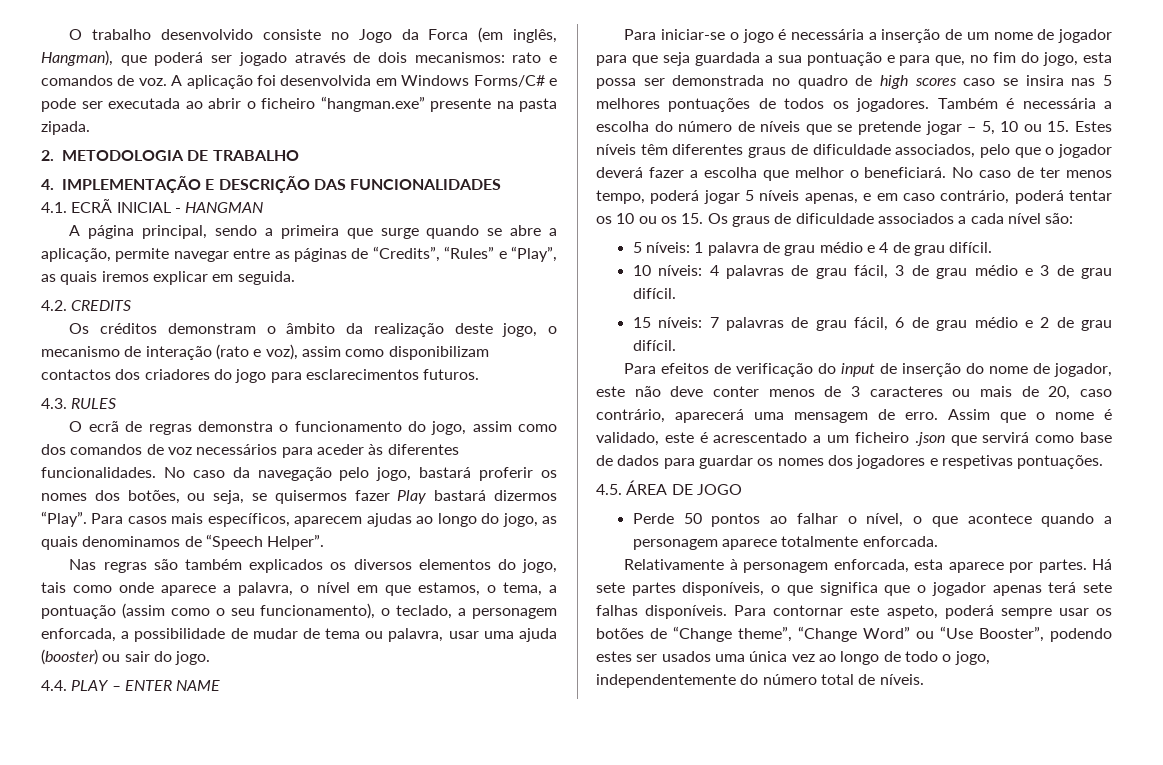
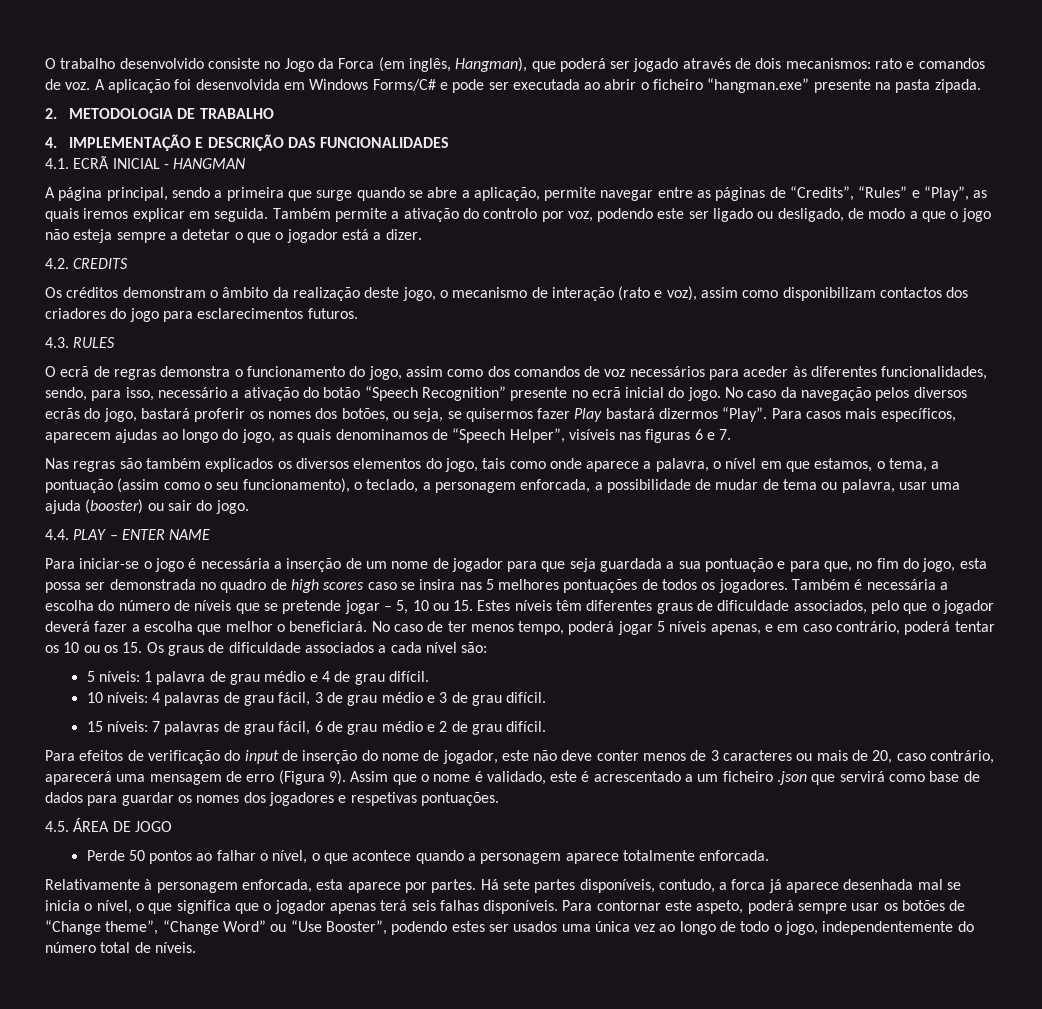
+ Também permite a ativação do controlo por voz, podendo este ser ligado ou desligado, de modo a que o jogo não esteja sempre a detetar o que o jogador está a dizer.
- O ecrã de regras demonstra o funcionamento do jogo, assim como dos comandos de voz necessários para aceder às diferentes funcionalidades. No caso da navegação pelo jogo, bastará proferir os nomes dos botões, ou seja, se quisermos fazer Play bastará dizermos “Play”.
+ O ecrã de regras demonstra o funcionamento do jogo, assim como dos comandos de voz necessários para aceder às diferentes funcionalidades, sendo, para isso, necessário a ativação do botão “Speech Recognition” presente no ecrã inicial do jogo. No caso da navegação pelos diversos ecrãs do jogo, bastará proferir os nomes dos botões, ou seja, se quisermos fazer Play bastará dizermos “Play”.
- Para casos mais específicos, aparecem ajudas ao longo do jogo, as quais denominamos de “Speech Helper”.
+ Para casos mais específicos, aparecem ajudas ao longo do jogo, as quais denominamos de “Speech Helper”, visíveis nas figuras 6 e 7.
- Para efeitos de verificação do input de inserção do nome de jogador, este não deve conter menos de 3 caracteres ou mais de 20, caso contrário, aparecerá uma mensagem de erro.
+ Para efeitos de verificação do input de inserção do nome de jogador, este não deve conter menos de 3 caracteres ou mais de 20, caso contrário, aparecerá uma mensagem de erro (Figura 9).
- Há sete partes disponíveis, o que significa que o jogador apenas terá sete falhas disponíveis.
+ Há sete partes disponíveis, contudo, a forca já aparece desenhada mal se inicia o nível, o que significa que o jogador apenas terá seis falhas disponíveis.

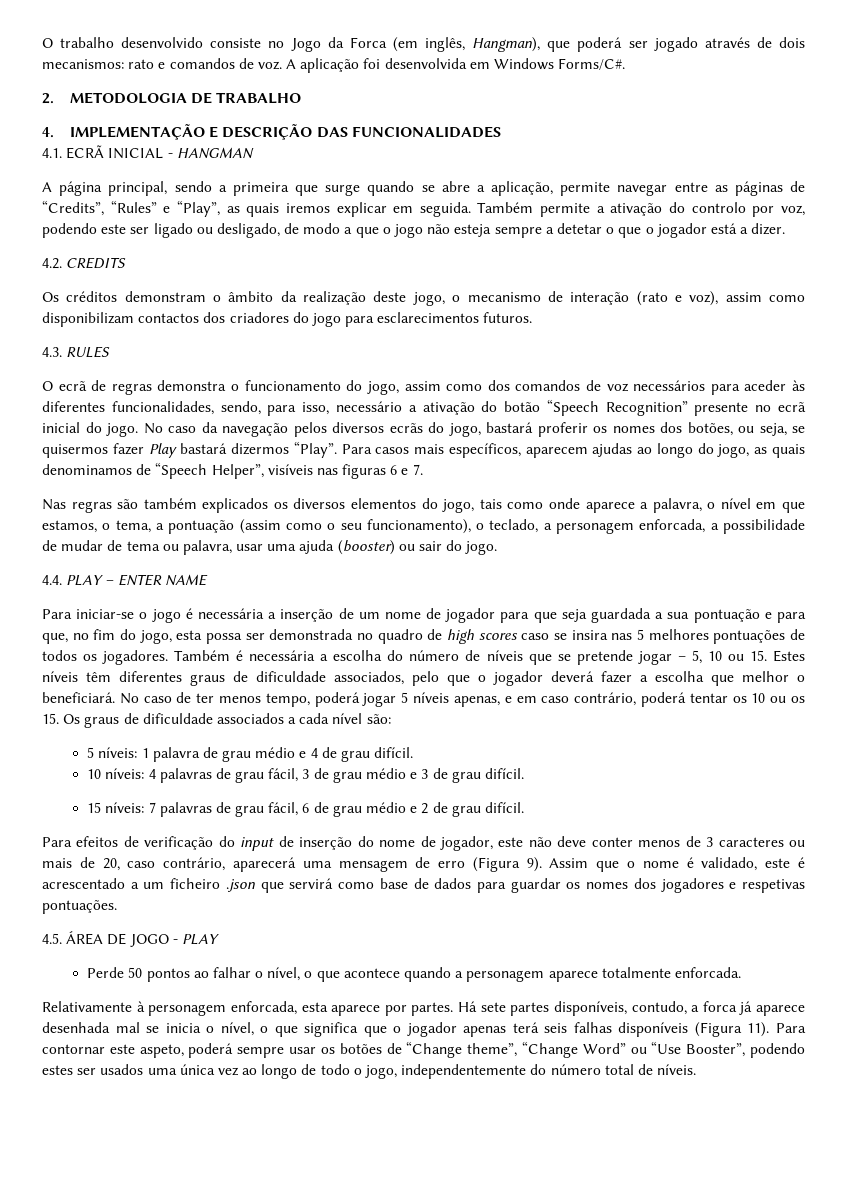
- A aplicação foi desenvolvida em Windows Forms/C# e pode ser executada ao abrir o ficheiro “hangman.exe” presente na pasta zipada.
+ A aplicação foi desenvolvida em Windows Forms/C#.
- 4.5. ÁREA DE JOGO
+ 4.5. ÁREA DE JOGO - PLAY
- Há sete partes disponíveis, contudo, a forca já aparece desenhada mal se inicia o nível, o que significa que o jogador apenas terá seis falhas disponíveis.
+ Há sete partes disponíveis, contudo, a forca já aparece desenhada mal se inicia o nível, o que significa que o jogador apenas terá seis falhas disponíveis (Figura 11).

